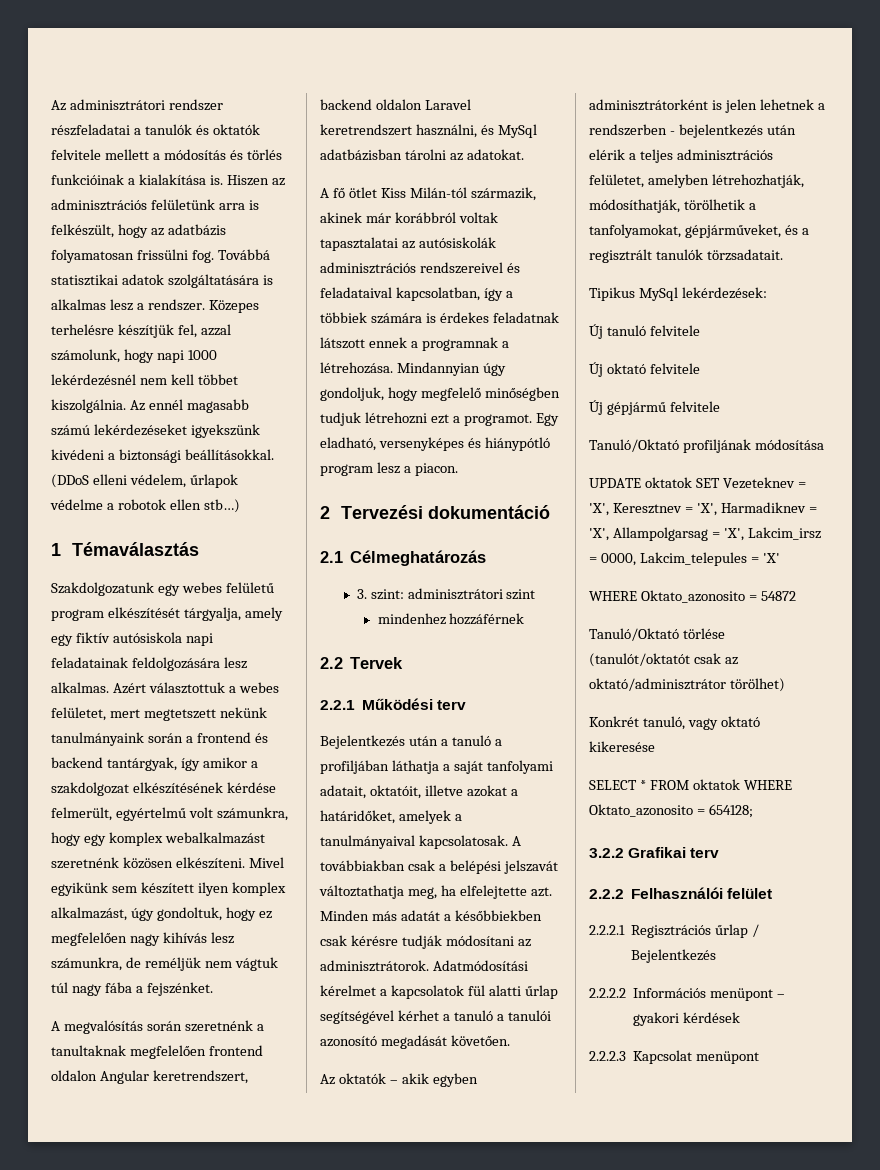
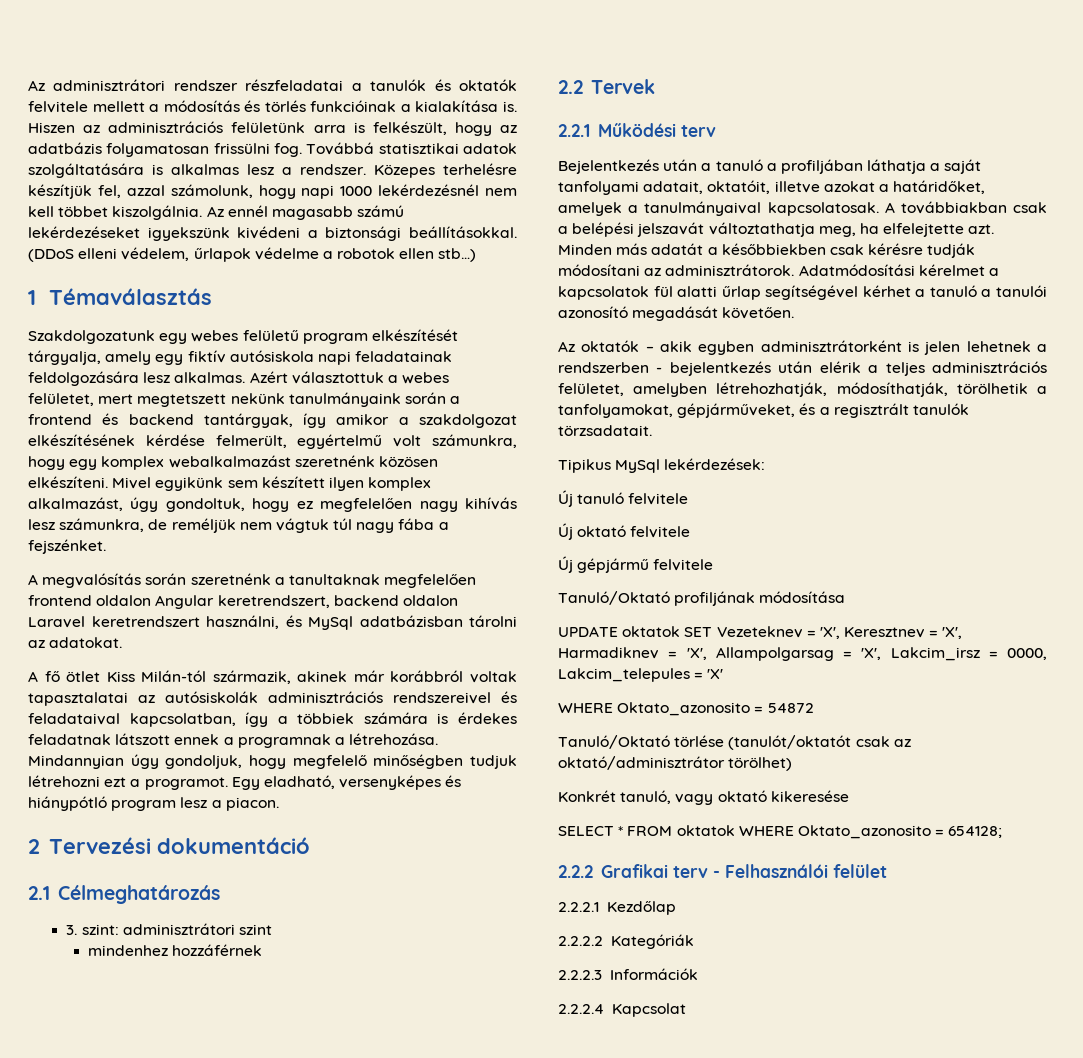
- 3.2.2 Grafikai terv
- 2.2.2 Felhasználói felület
+ 2.2.2 Grafikai terv - Felhasználói felület
- 2.2.2.1 Regisztrációs űrlap / Bejelentkezés
- 2.2.2.2 Információs menüpont – gyakori kérdések
- 2.2.2.3 Kapcsolat menüpont
+ 2.2.2.1 Kezdőlap
+ 2.2.2.2 Kategóriák
+ 2.2.2.3 Információk
+ 2.2.2.4 Kapcsolat

